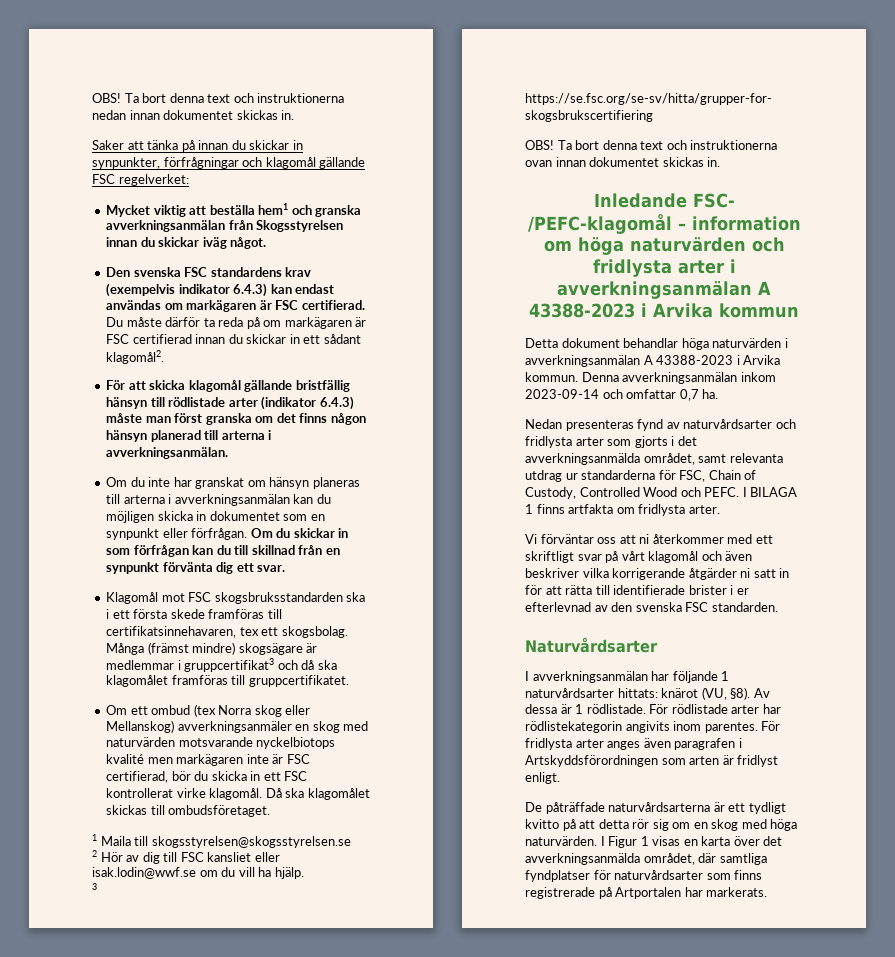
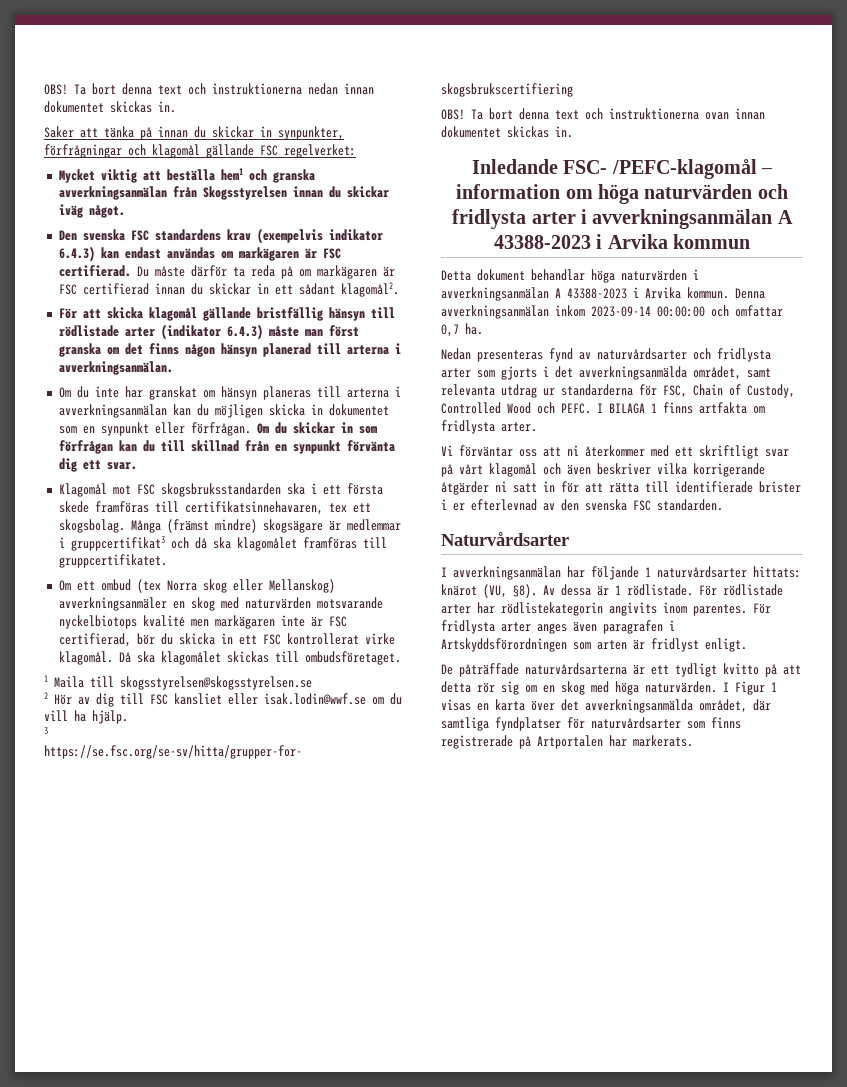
- Denna avverkningsanmälan inkom 2023-09-14 och omfattar 0,7 ha.
+ Denna avverkningsanmälan inkom 2023-09-14 00:00:00 och omfattar 0,7 ha.

